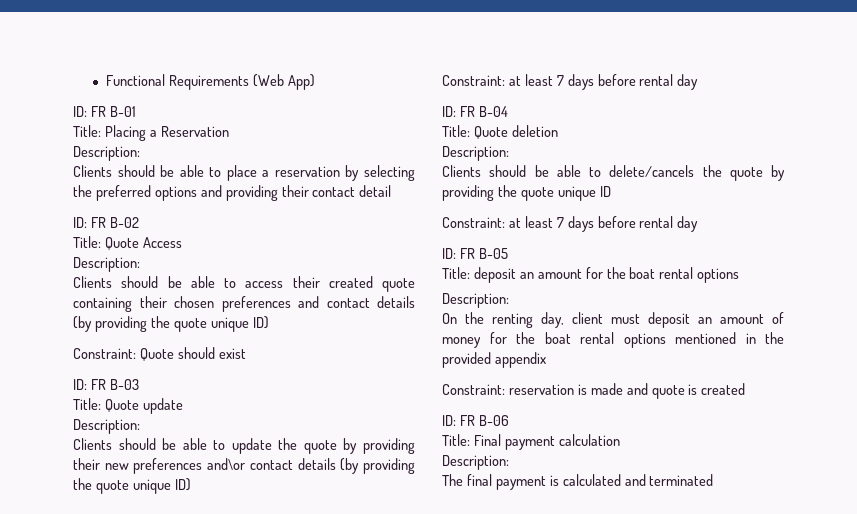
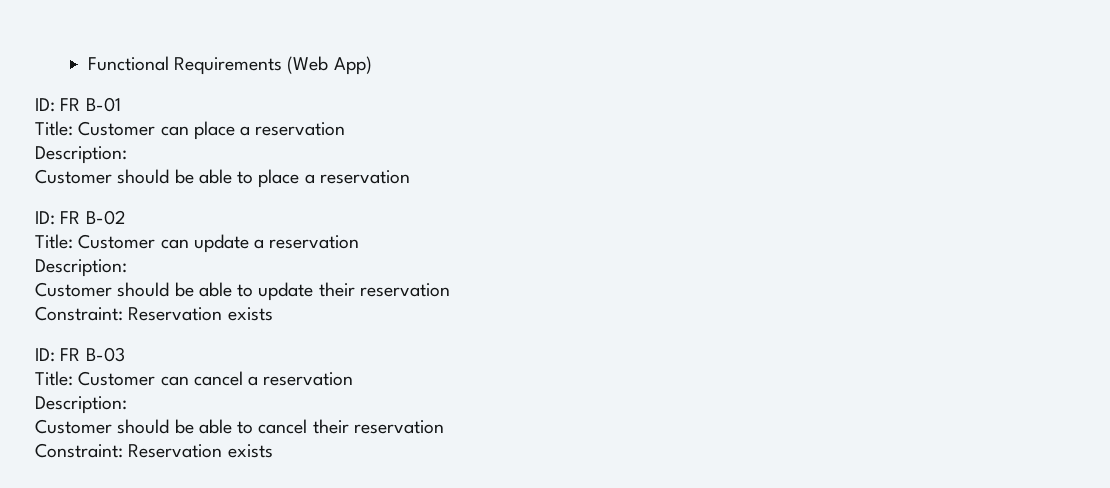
- Title: Placing a Reservation
+ Title: Customer can place a reservation
  Description:
- Clients should be able to place a reservation by selecting the preferred options and providing their contact detail
+ Customer should be able to place a reservation
- Title: Quote Access
+ Title: Customer can update a reservation
  Description:
- Clients should be able to access their created quote containing their chosen preferences and contact details (by providing the quote unique ID)
- Constraint: Quote should exist
+ Customer should be able to update their reservation
+ Constraint: Reservation exists
- Title: Quote update
+ Title: Customer can cancel a reservation
  Description:
- Clients should be able to update the quote by providing their new preferences and\or contact details (by providing the quote unique ID)
- Constraint: at least 7 days before rental day
- ID: FR B-04
- Title: Quote deletion
- Description:
- Clients should be able to delete/cancels the quote by providing the quote unique ID
- Constraint: at least 7 days before rental day
- ID: FR B-05
- Title: deposit an amount for the boat rental options
- Description:
- On the renting day, client must deposit an amount of money for the boat rental options mentioned in the provided appendix
- Constraint: reservation is made and quote is created
- ID: FR B-06
- Title: Final payment calculation
- Description:
- The final payment is calculated and terminated
+ Customer should be able to cancel their reservation
+ Constraint: Reservation exists

